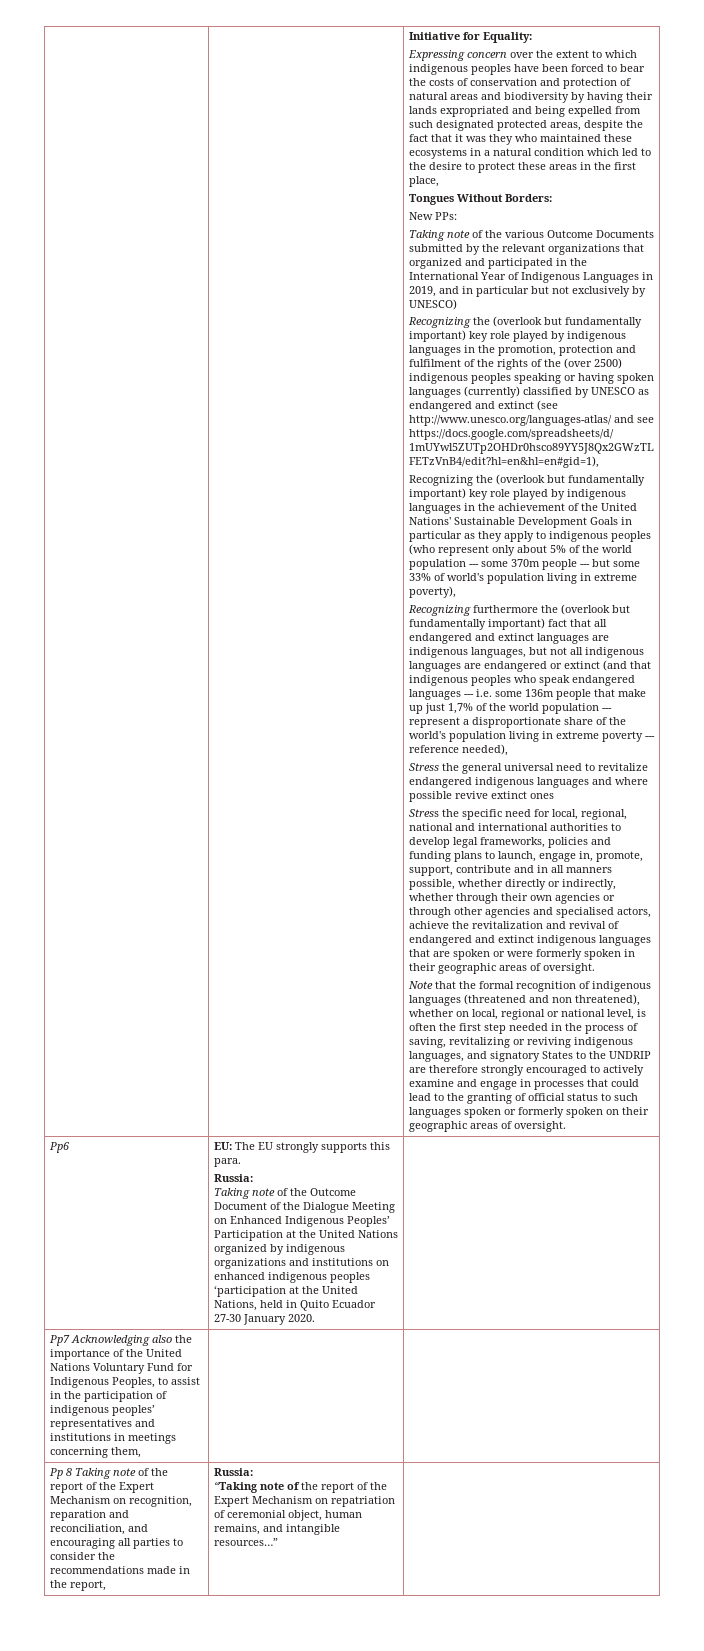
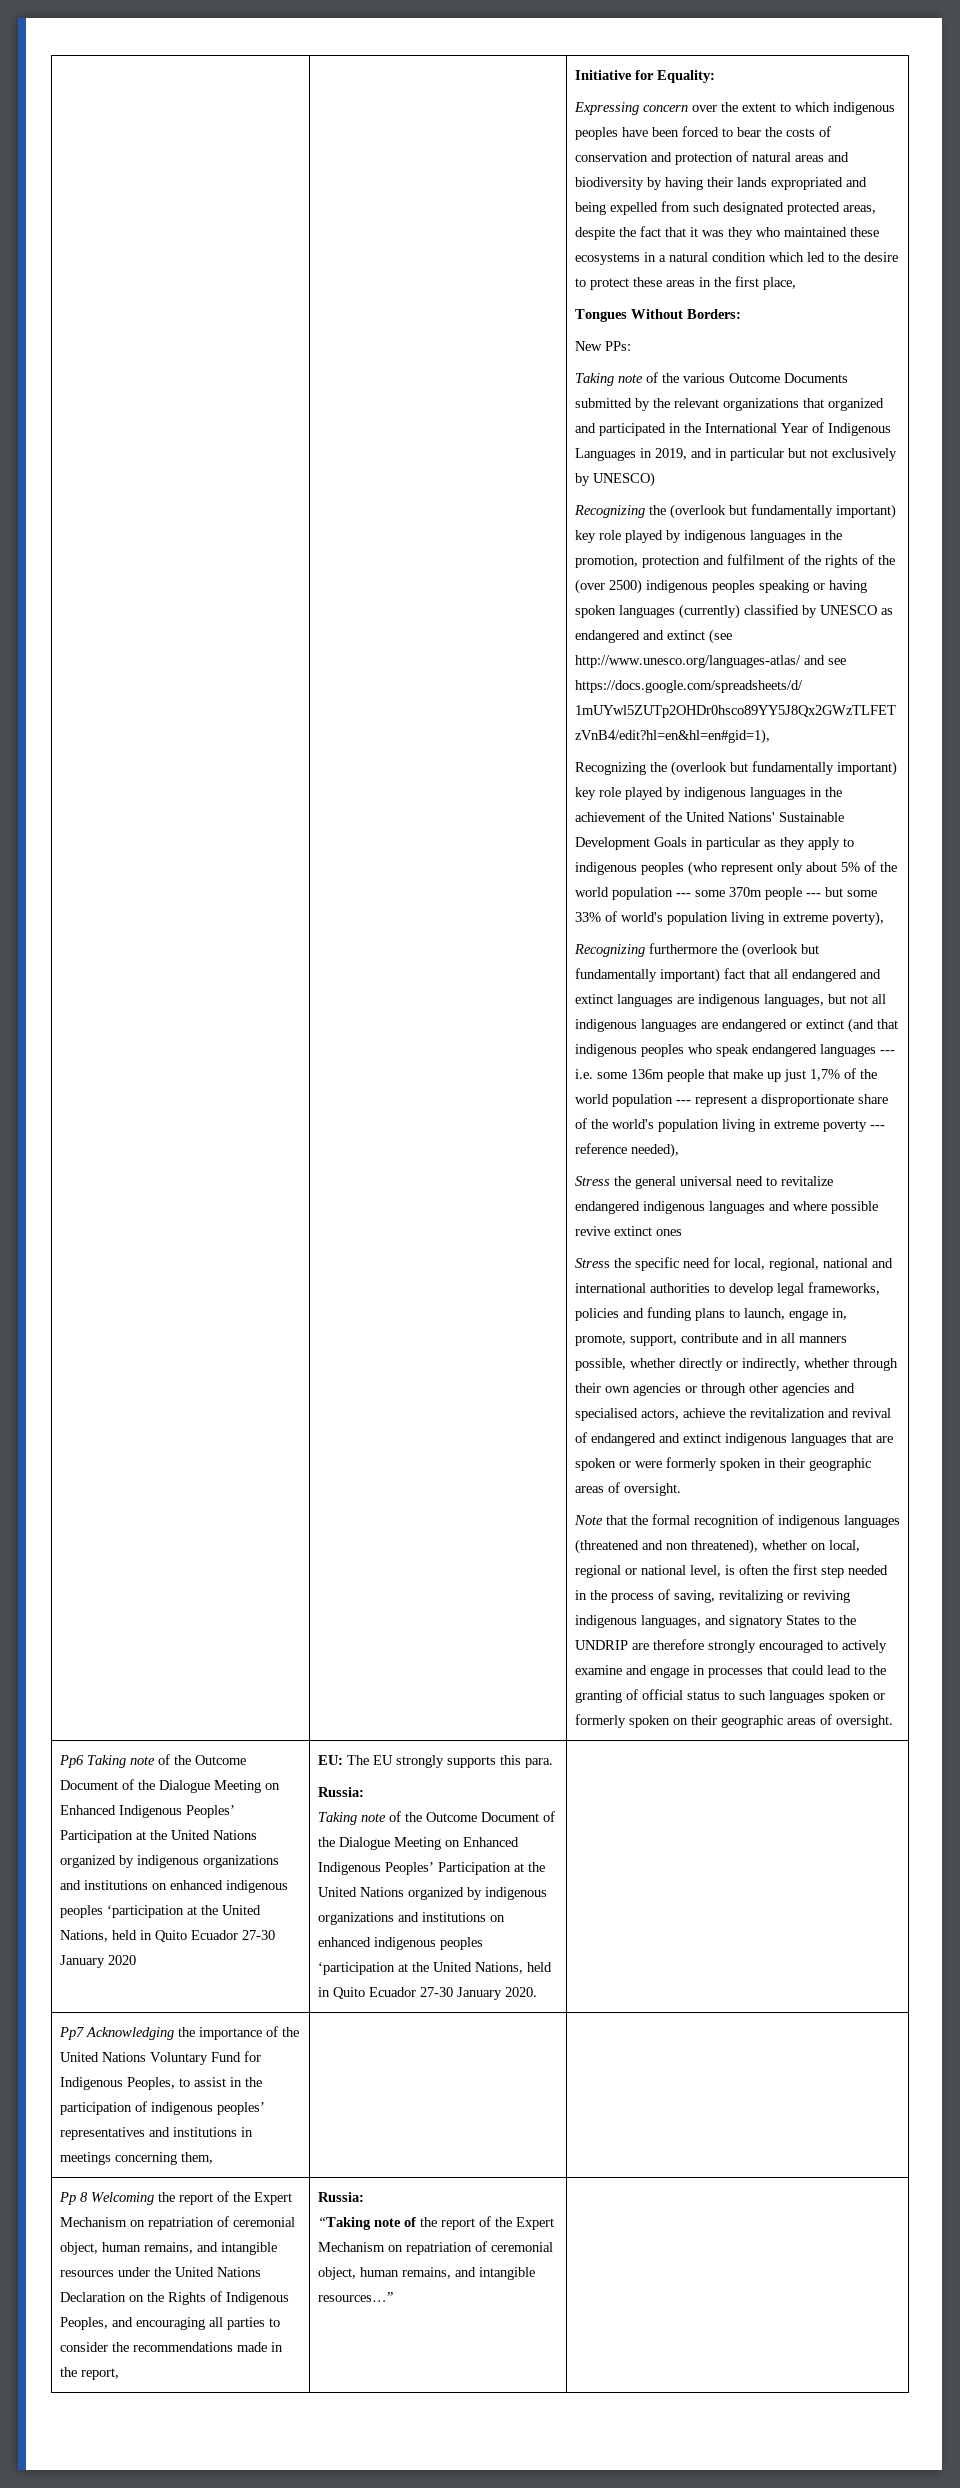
- Pp6
+ Pp6 Taking note of the Outcome Document of the Dialogue Meeting on Enhanced Indigenous Peoples’ Participation at the United Nations organized by indigenous organizations and institutions on enhanced indigenous peoples ‘participation at the United Nations, held in Quito Ecuador 27-30 January 2020
- Pp7 Acknowledging also the importance of the United Nations Voluntary Fund for Indigenous Peoples, to assist in the participation of indigenous peoples’ representatives and institutions in meetings concerning them, | |
+ Pp7 Acknowledging the importance of the United Nations Voluntary Fund for Indigenous Peoples, to assist in the participation of indigenous peoples’ representatives and institutions in meetings concerning them, | |
- Pp 8 Taking note of the report of the Expert Mechanism on recognition, reparation and reconciliation, and encouraging all parties to consider the recommendations made in the report,
+ Pp 8 Welcoming the report of the Expert Mechanism on repatriation of ceremonial object, human remains, and intangible resources under the United Nations Declaration on the Rights of Indigenous Peoples, and encouraging all parties to consider the recommendations made in the report,

